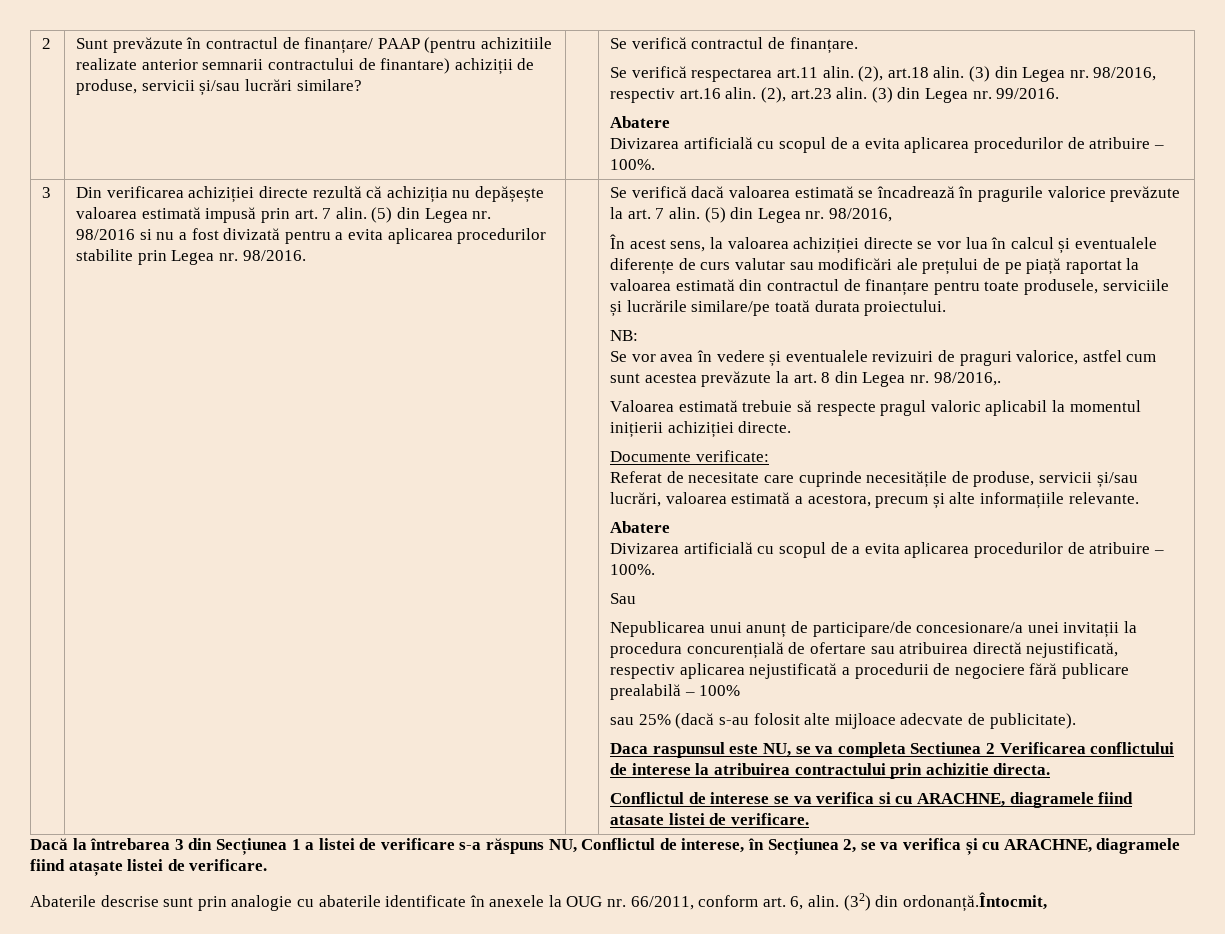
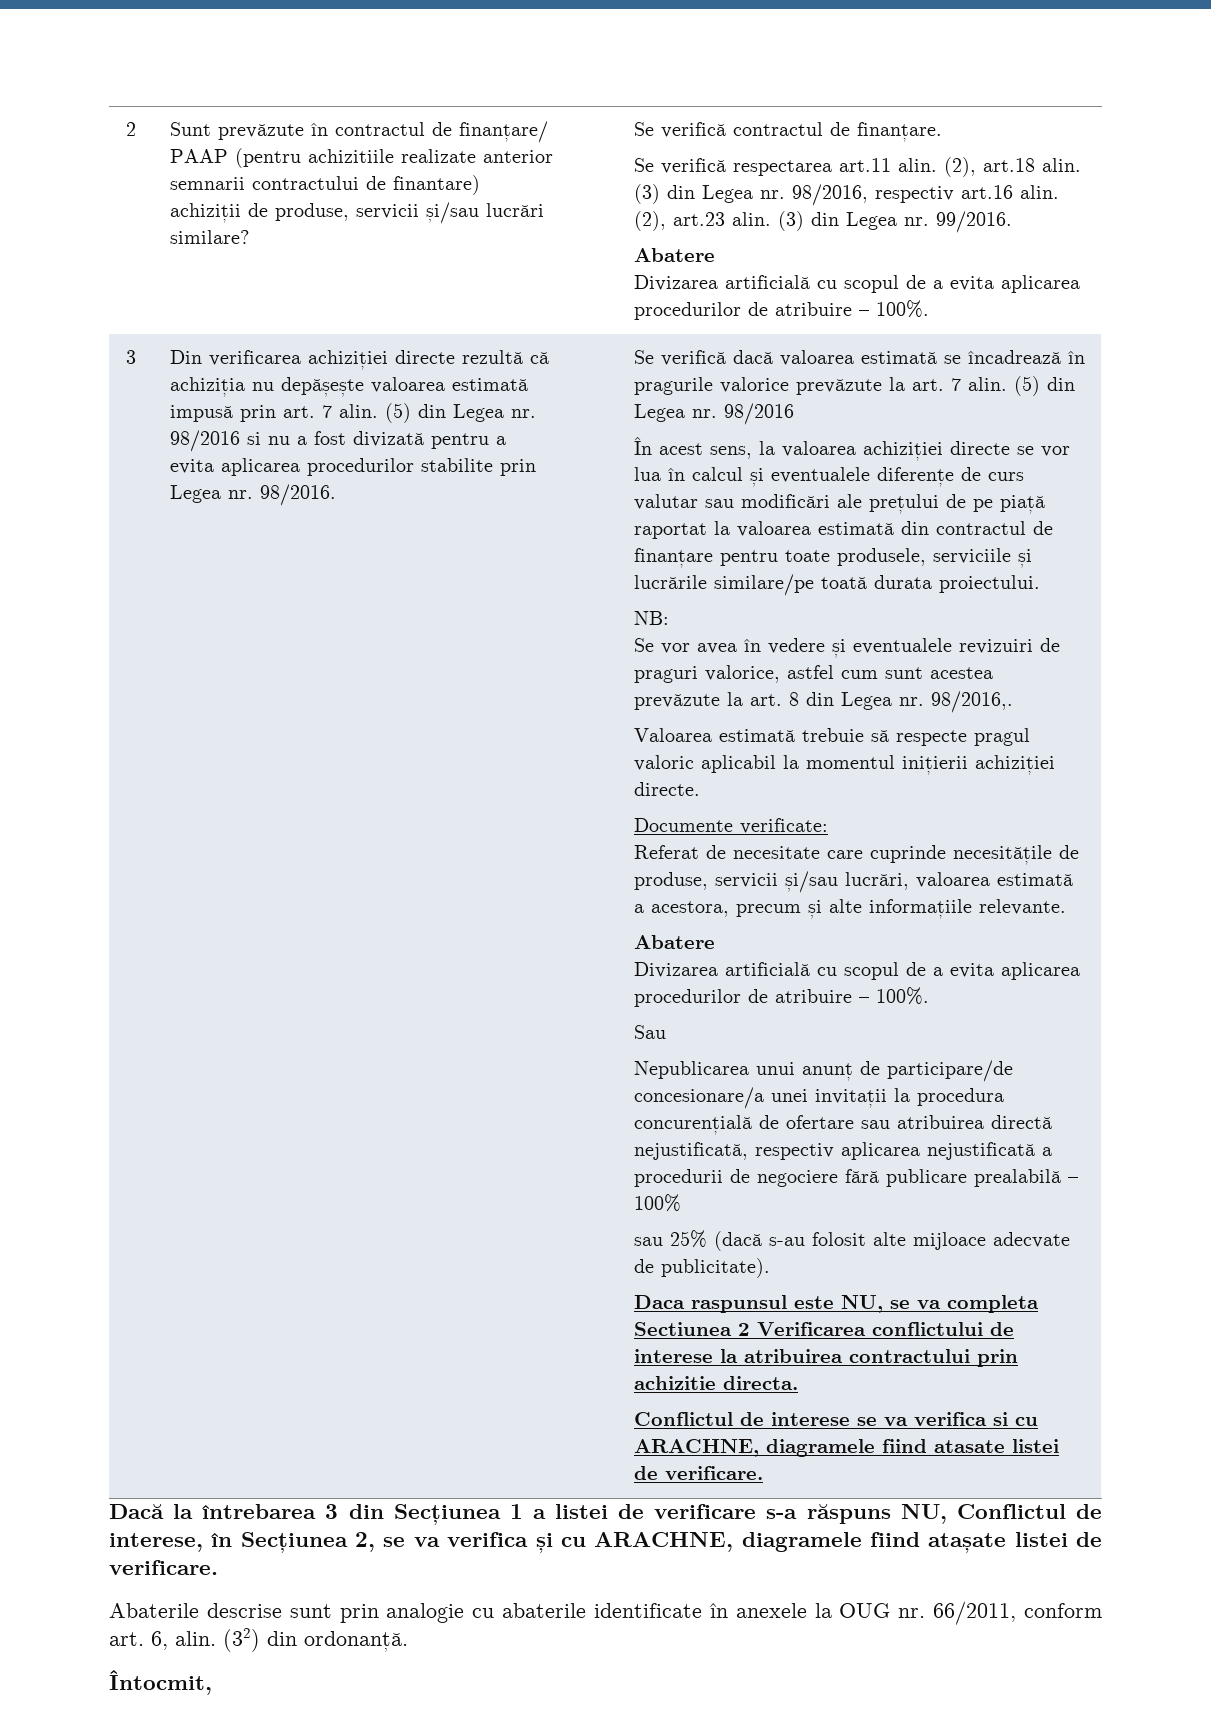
- Se verifică dacă valoarea estimată se încadrează în pragurile valorice prevăzute la art. 7 alin. (5) din Legea nr. 98/2016,
+ Se verifică dacă valoarea estimată se încadrează în pragurile valorice prevăzute la art. 7 alin. (5) din Legea nr. 98/2016
- (32) din ordonanță.Întocmit,
+ (32) din ordonanță.
+ Întocmit,

